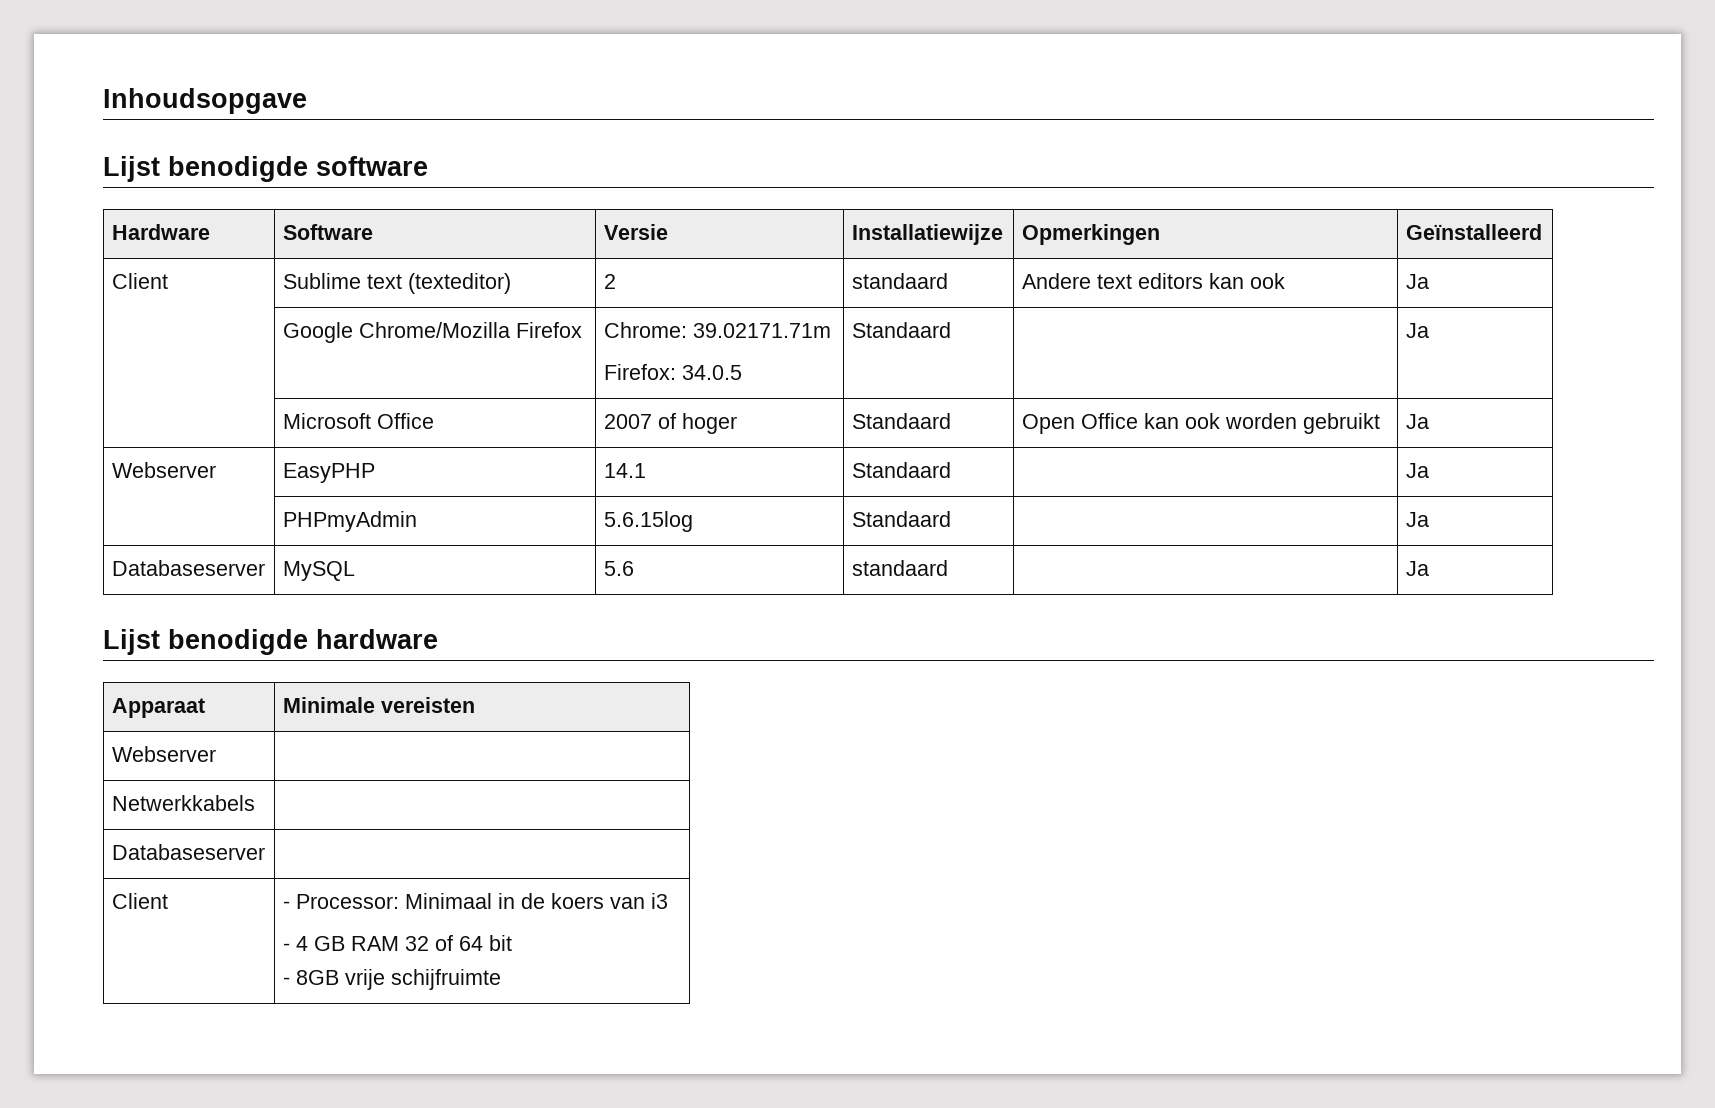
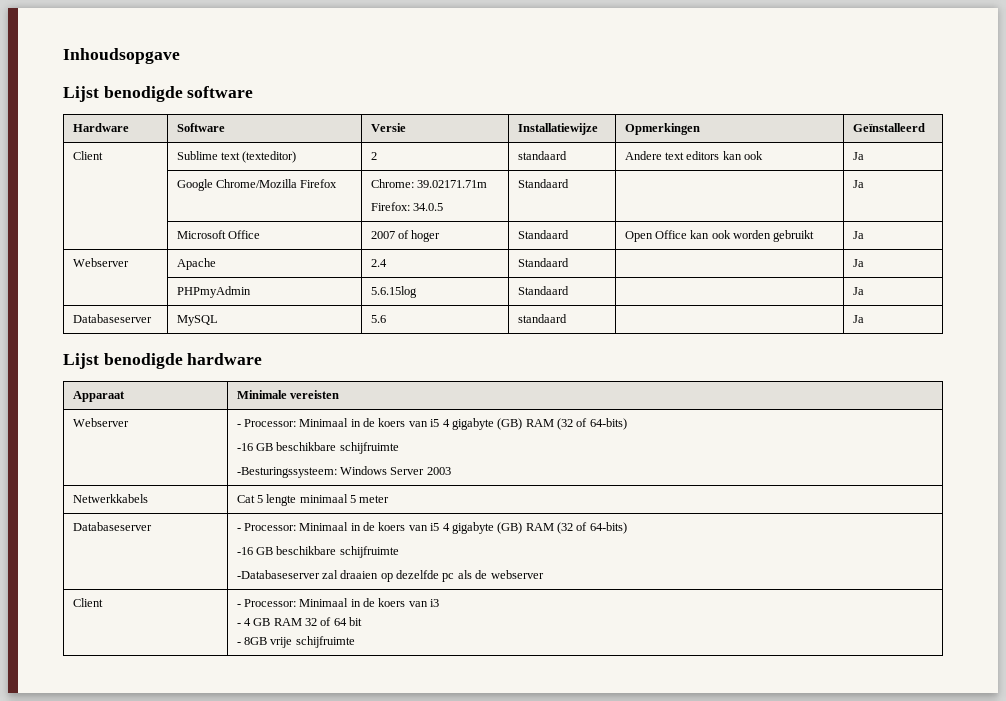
- Webserver | EasyPHP | 14.1 | Standaard | | Ja
+ Webserver | Apache | 2.4 | Standaard | | Ja
  Apparaat | Minimale vereisten
- Webserver |
- Netwerkkabels |
- Databaseserver |
+ Webserver | - Processor: Minimaal in de koers van i5 4 gigabyte (GB) RAM (32 of 64-bits)
+ -16 GB beschikbare schijfruimte
+ -Besturingssysteem: Windows Server 2003
+ Netwerkkabels | Cat 5 lengte minimaal 5 meter
+ Databaseserver | - Processor: Minimaal in de koers van i5 4 gigabyte (GB) RAM (32 of 64-bits)
+ -16 GB beschikbare schijfruimte
+ -Databaseserver zal draaien op dezelfde pc als de webserver

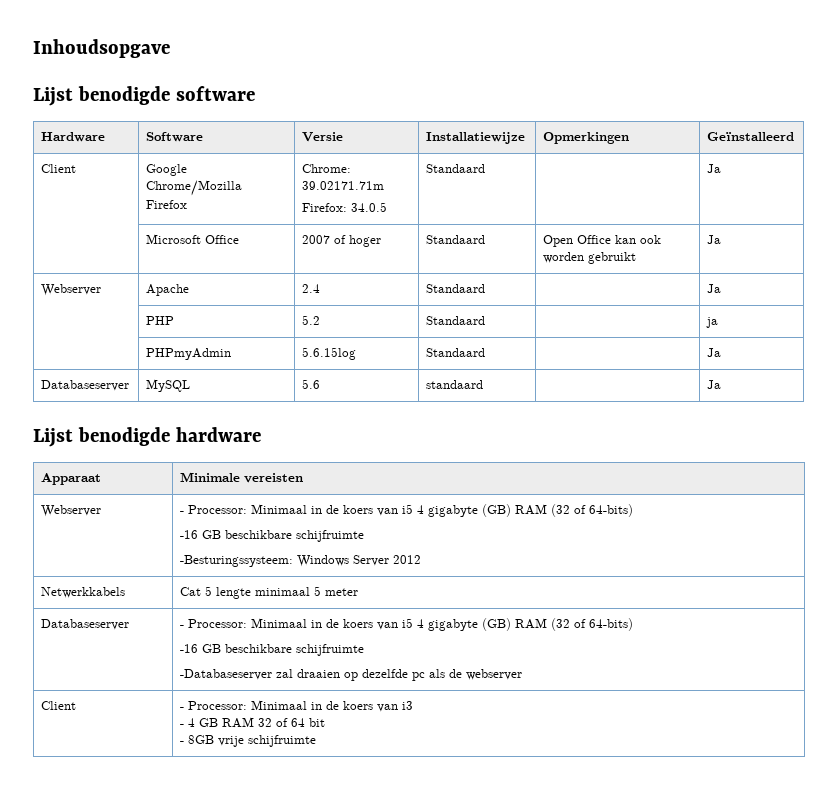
- Client | Sublime text (texteditor) | 2 | standaard | Andere text editors kan ook | Ja
- | Google Chrome/Mozilla Firefox | Chrome: 39.02171.71m
+ Client | Google Chrome/Mozilla Firefox | Chrome: 39.02171.71m
+ | PHP | 5.2 | Standaard | | ja
  Webserver | - Processor: Minimaal in de koers van i5 4 gigabyte (GB) RAM (32 of 64-bits)
  -16 GB beschikbare schijfruimte
- -Besturingssysteem: Windows Server 2003
+ -Besturingssysteem: Windows Server 2012

